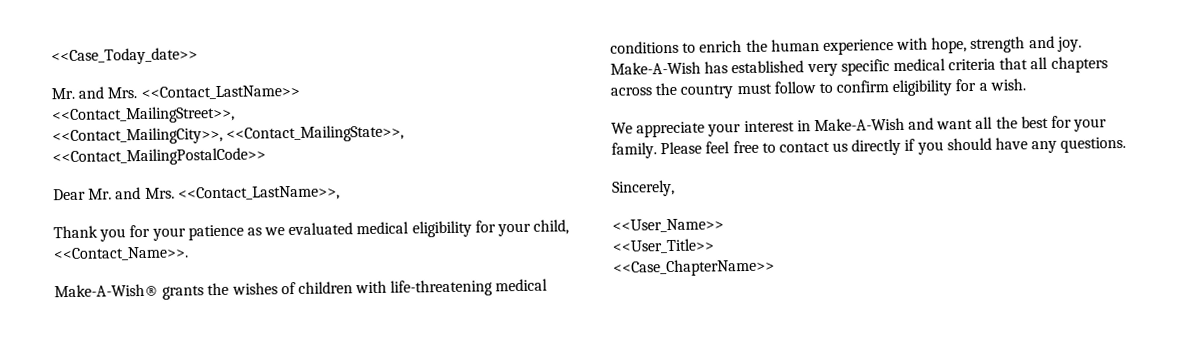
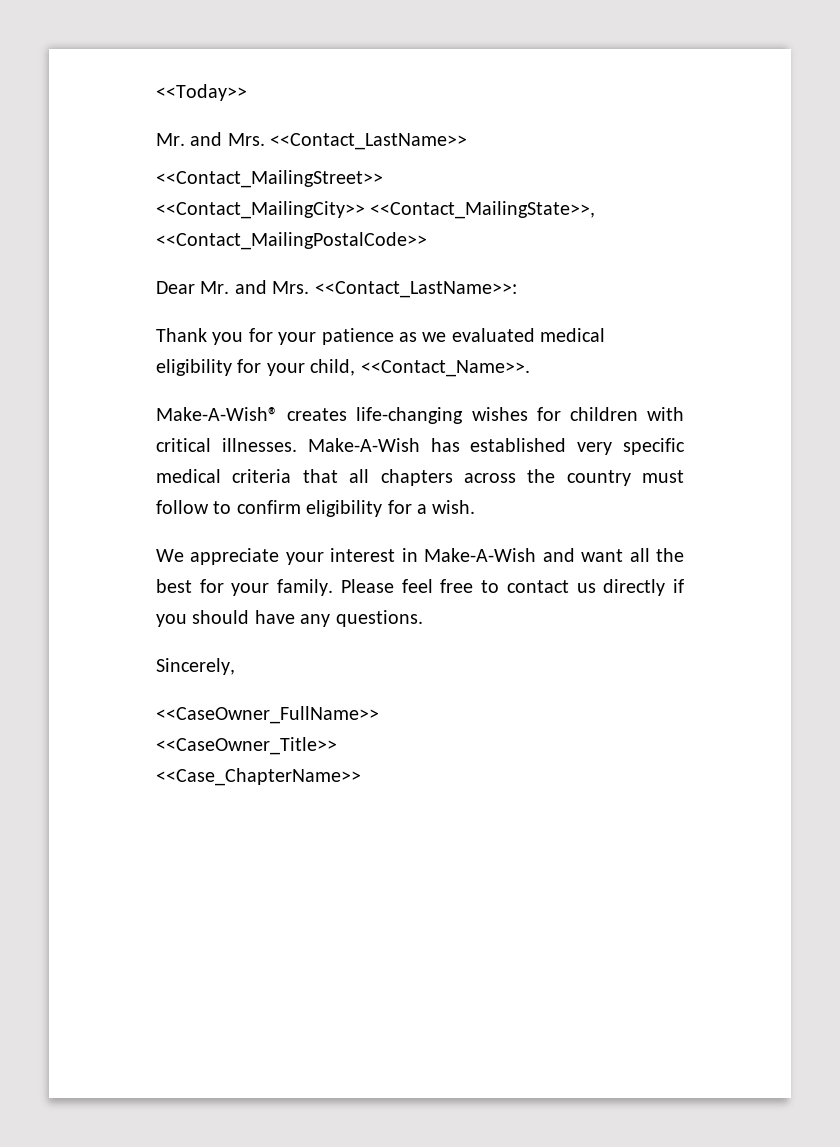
- <<Case_Today_date>>
+ <<Today>>
- <<Contact_MailingStreet>>,
- <<Contact_MailingCity>>, <<Contact_MailingState>>, <<Contact_MailingPostalCode>>
+ <<Contact_MailingStreet>>
+ <<Contact_MailingCity>> <<Contact_MailingState>>, <<Contact_MailingPostalCode>>
- Dear Mr. and Mrs. <<Contact_LastName>>,
+ Dear Mr. and Mrs. <<Contact_LastName>>:
- Make-A-Wish® grants the wishes of children with life-threatening medical conditions to enrich the human experience with hope, strength and joy.
+ Make-A-Wish® creates life-changing wishes for children with critical illnesses.
- <<User_Name>>
- <<User_Title>>
+ <<CaseOwner_FullName>>
+ <<CaseOwner_Title>>

